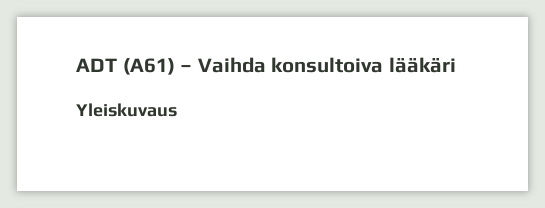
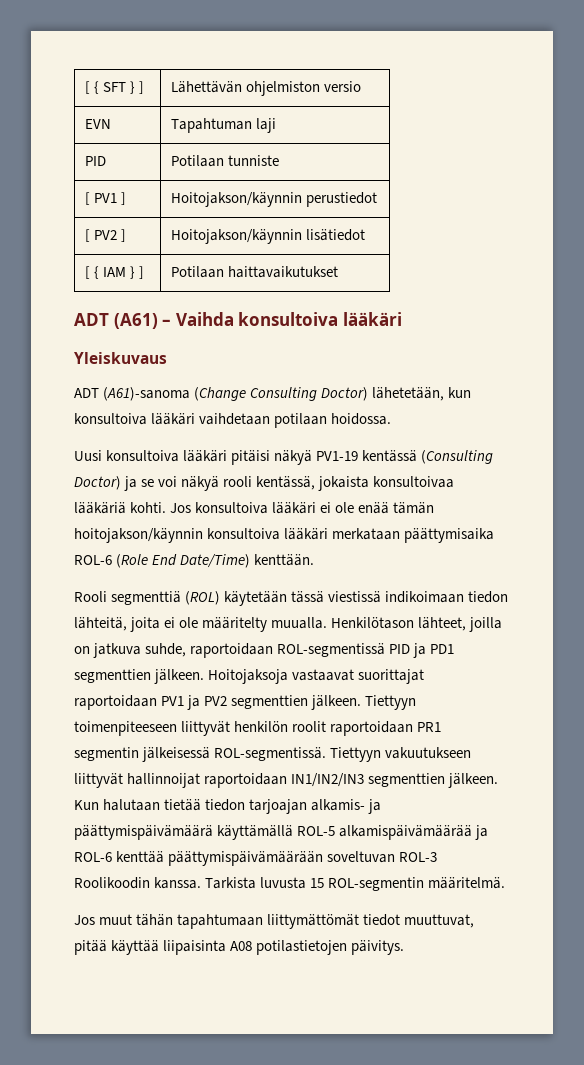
+ [ { SFT } ] | Lähettävän ohjelmiston versio
+ EVN | Tapahtuman laji
+ PID | Potilaan tunniste
+ [ PV1 ] | Hoitojakson/käynnin perustiedot
+ [ PV2 ] | Hoitojakson/käynnin lisätiedot
+ [ { IAM } ] | Potilaan haittavaikutukset
+ ADT (A61)-sanoma (Change Consulting Doctor) lähetetään, kun konsultoiva lääkäri vaihdetaan potilaan hoidossa.
+ Uusi konsultoiva lääkäri pitäisi näkyä PV1-19 kentässä (Consulting Doctor) ja se voi näkyä rooli kentässä, jokaista konsultoivaa lääkäriä kohti. Jos konsultoiva lääkäri ei ole enää tämän hoitojakson/käynnin konsultoiva lääkäri merkataan päättymisaika ROL-6 (Role End Date/Time) kenttään.
+ Rooli segmenttiä (ROL) käytetään tässä viestissä indikoimaan tiedon lähteitä, joita ei ole määritelty muualla. Henkilötason lähteet, joilla on jatkuva suhde, raportoidaan ROL-segmentissä PID ja PD1 segmenttien jälkeen. Hoitojaksoja vastaavat suorittajat raportoidaan PV1 ja PV2 segmenttien jälkeen. Tiettyyn toimenpiteeseen liittyvät henkilön roolit raportoidaan PR1 segmentin jälkeisessä ROL-segmentissä. Tiettyyn vakuutukseen liittyvät hallinnoijat raportoidaan IN1/IN2/IN3 segmenttien jälkeen. Kun halutaan tietää tiedon tarjoajan alkamis- ja päättymispäivämäärä käyttämällä ROL-5 alkamispäivämäärää ja ROL-6 kenttää päättymispäivämäärään soveltuvan ROL-3 Roolikoodin kanssa. Tarkista luvusta 15 ROL-segmentin määritelmä.
+ Jos muut tähän tapahtumaan liittymättömät tiedot muuttuvat, pitää käyttää liipaisinta A08 potilastietojen päivitys.

